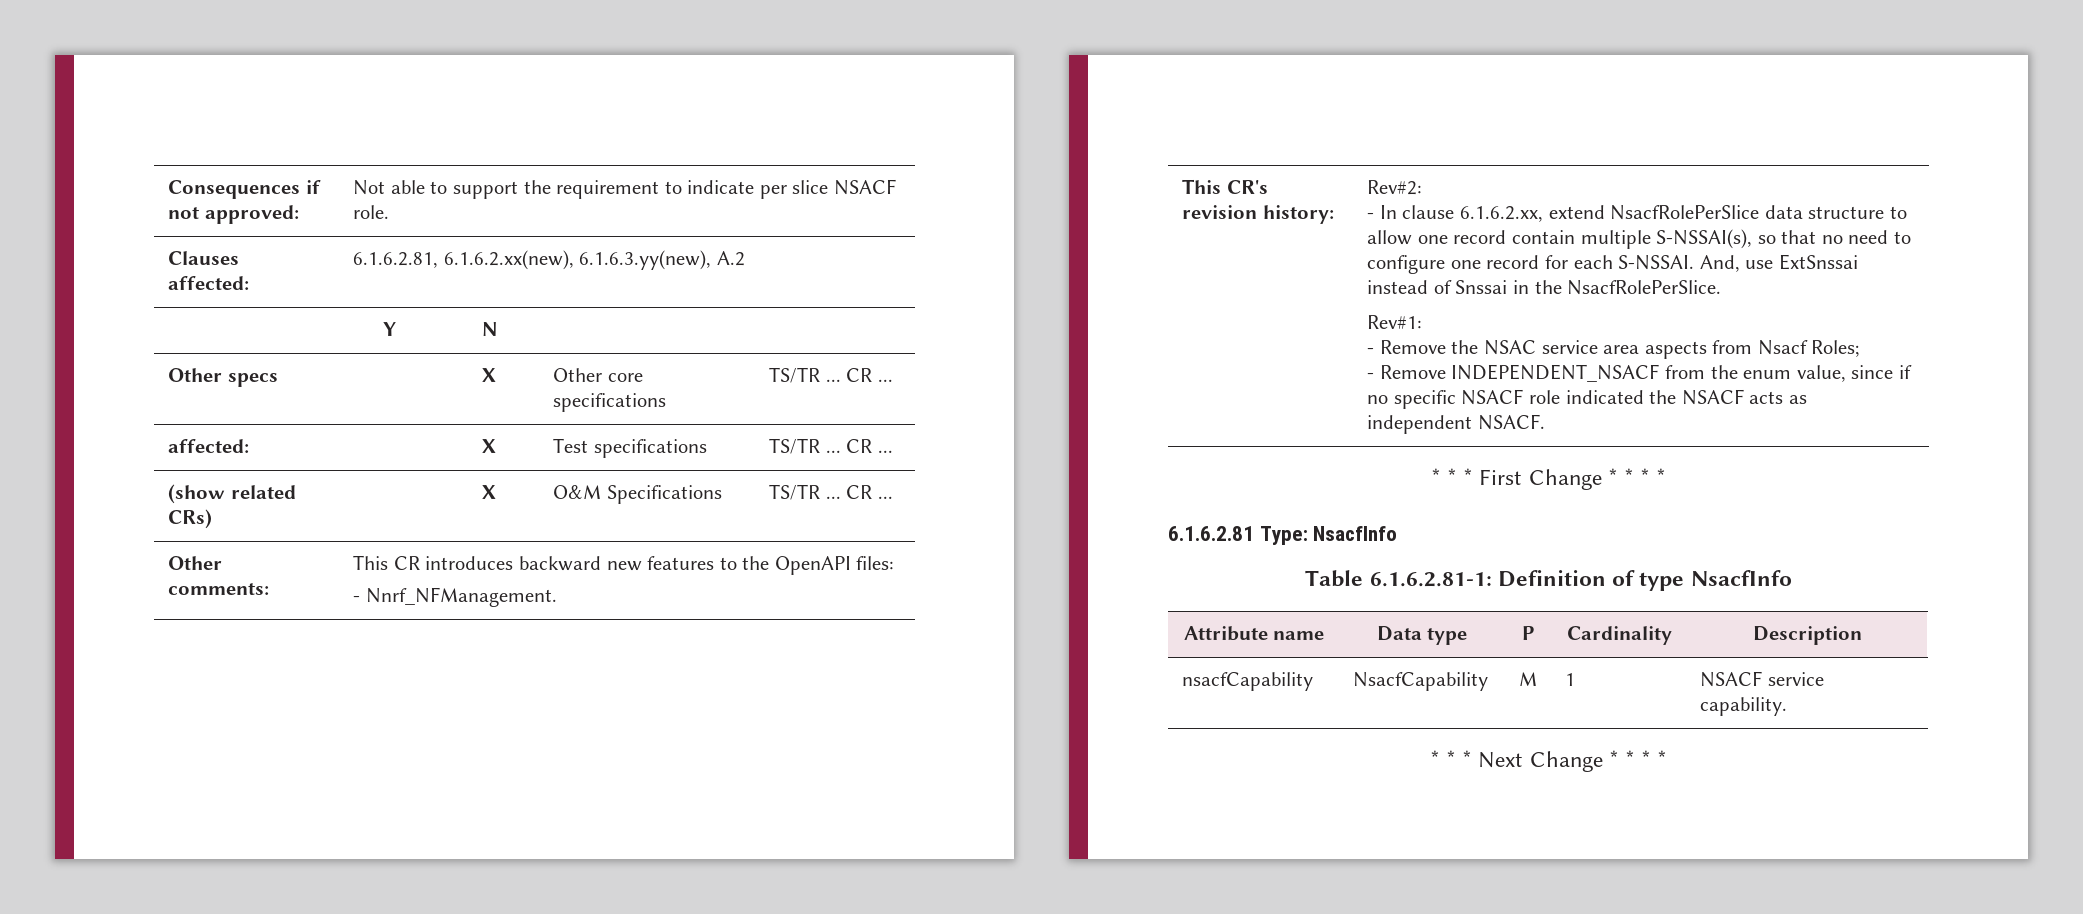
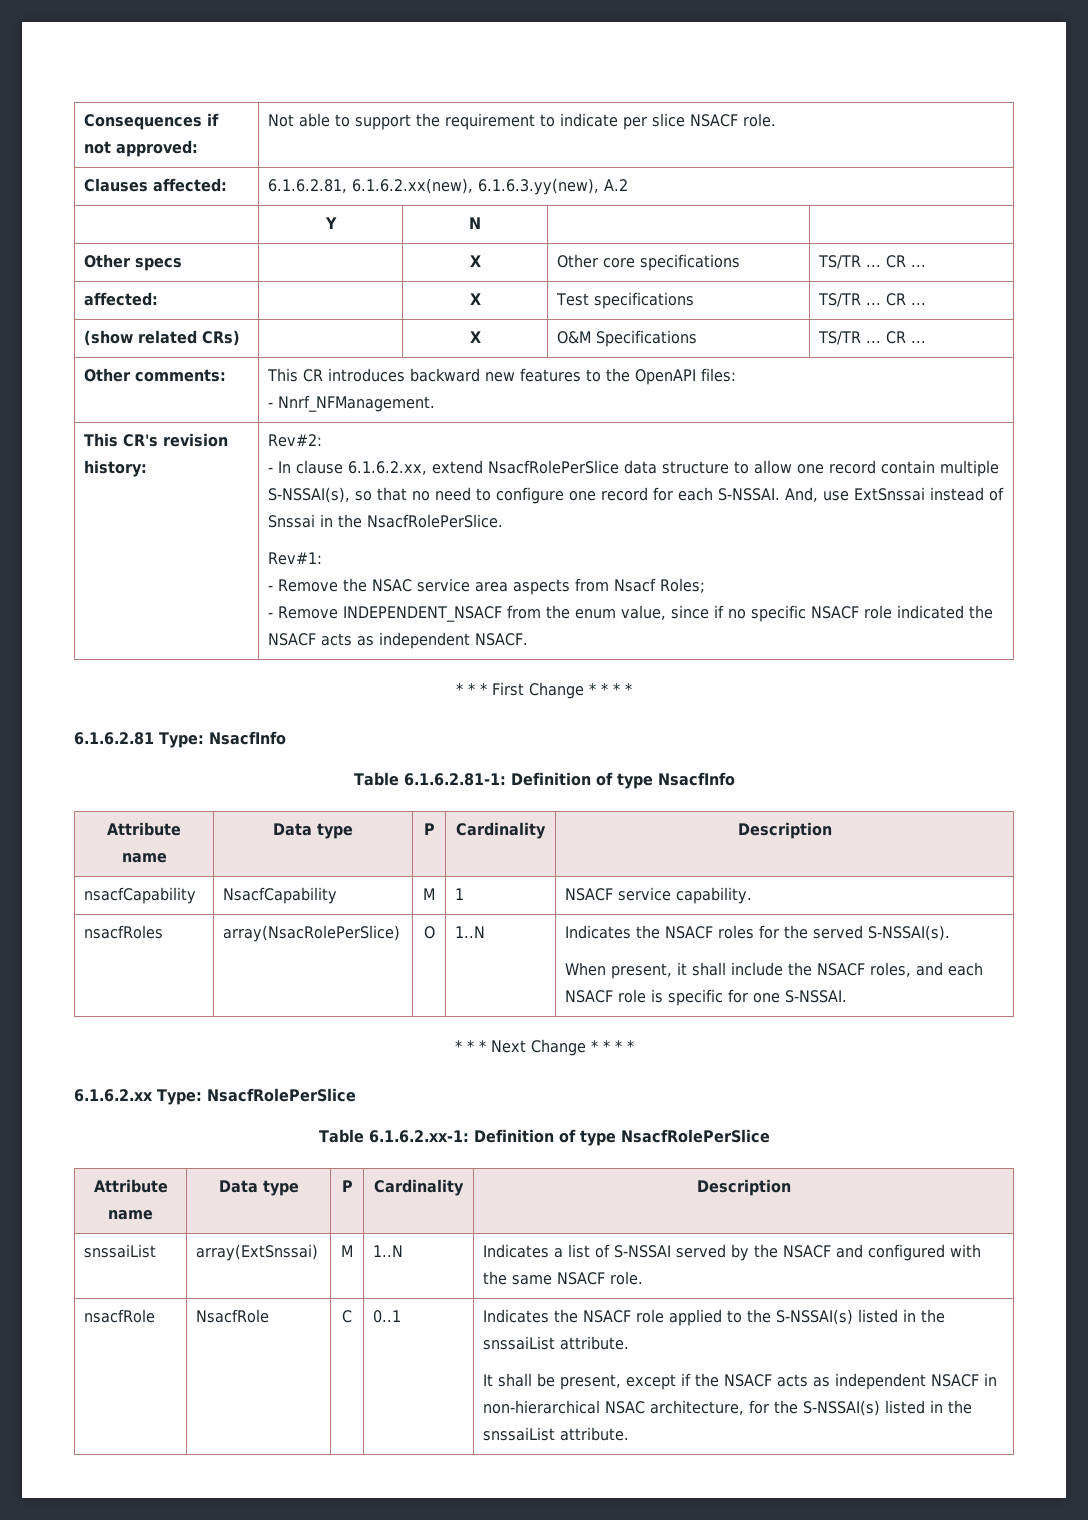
+ nsacfRoles | array(NsacRolePerSlice) | O | 1..N | Indicates the NSACF roles for the served S-NSSAI(s).
+ When present, it shall include the NSACF roles, and each NSACF role is specific for one S-NSSAI.
+ 6.1.6.2.xx Type: NsacfRolePerSlice
+ Table 6.1.6.2.xx-1: Definition of type NsacfRolePerSlice
+ Attribute name | Data type | P | Cardinality | Description
+ snssaiList | array(ExtSnssai) | M | 1..N | Indicates a list of S-NSSAI served by the NSACF and configured with the same NSACF role.
+ nsacfRole | NsacfRole | C | 0..1 | Indicates the NSACF role applied to the S-NSSAI(s) listed in the snssaiList attribute.
+ It shall be present, except if the NSACF acts as independent NSACF in non-hierarchical NSAC architecture, for the S-NSSAI(s) listed in the snssaiList attribute.

